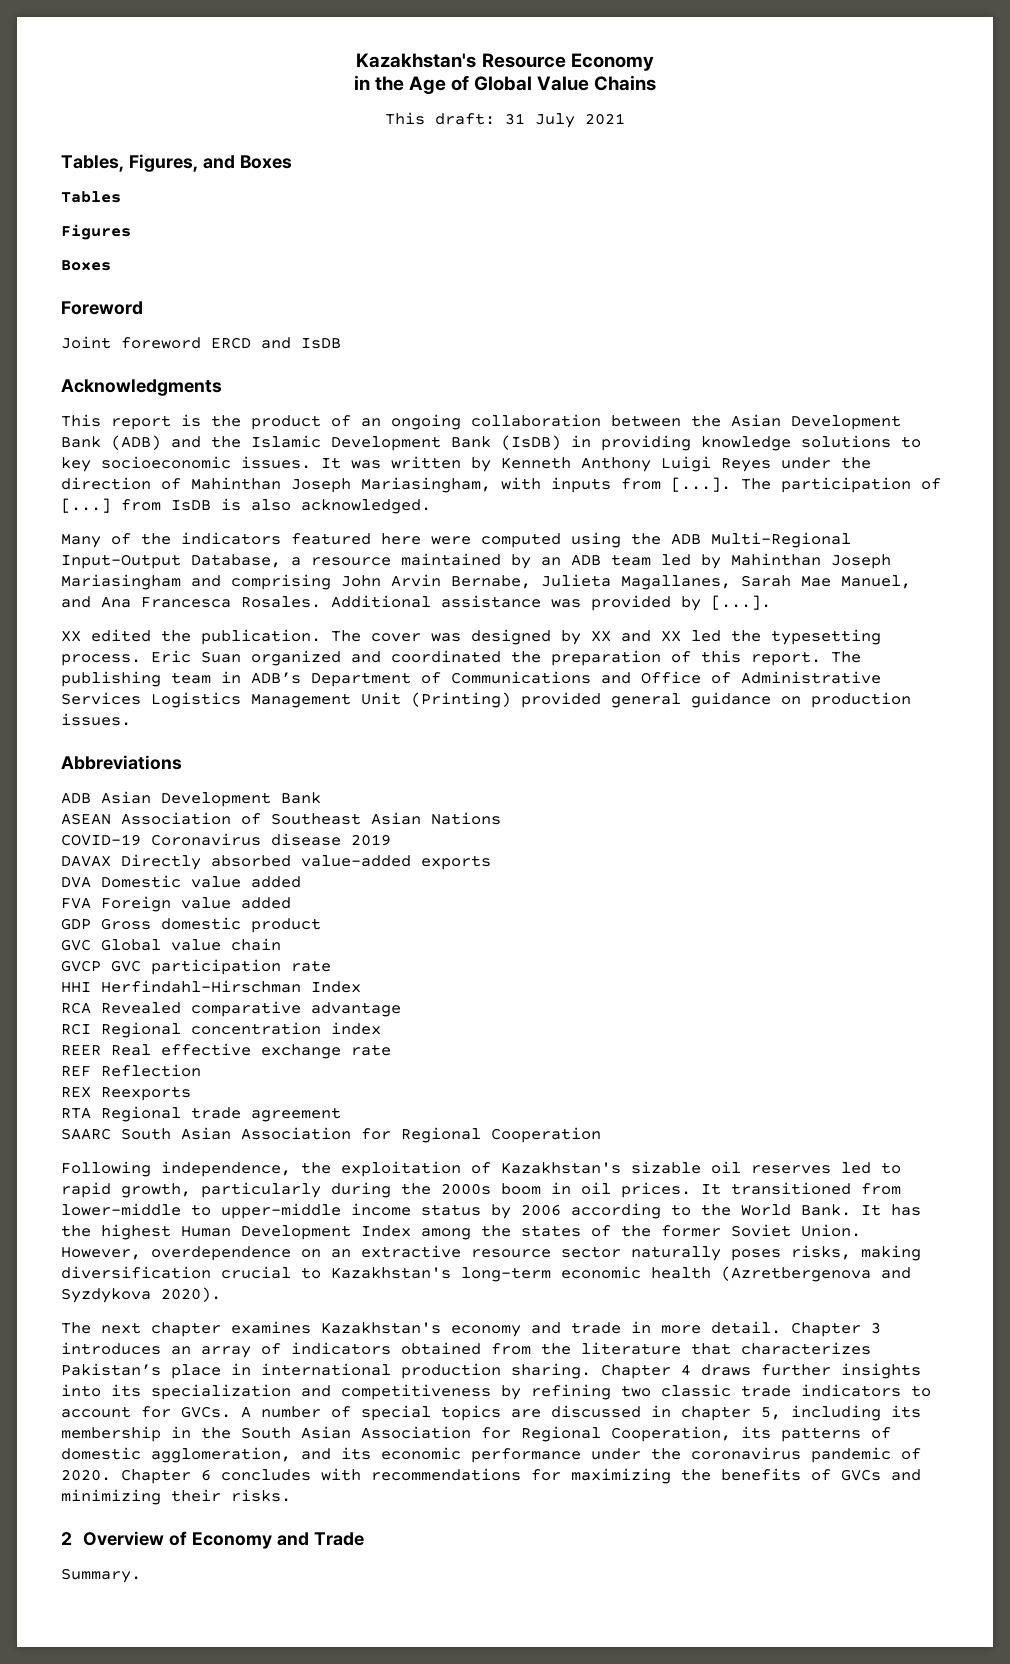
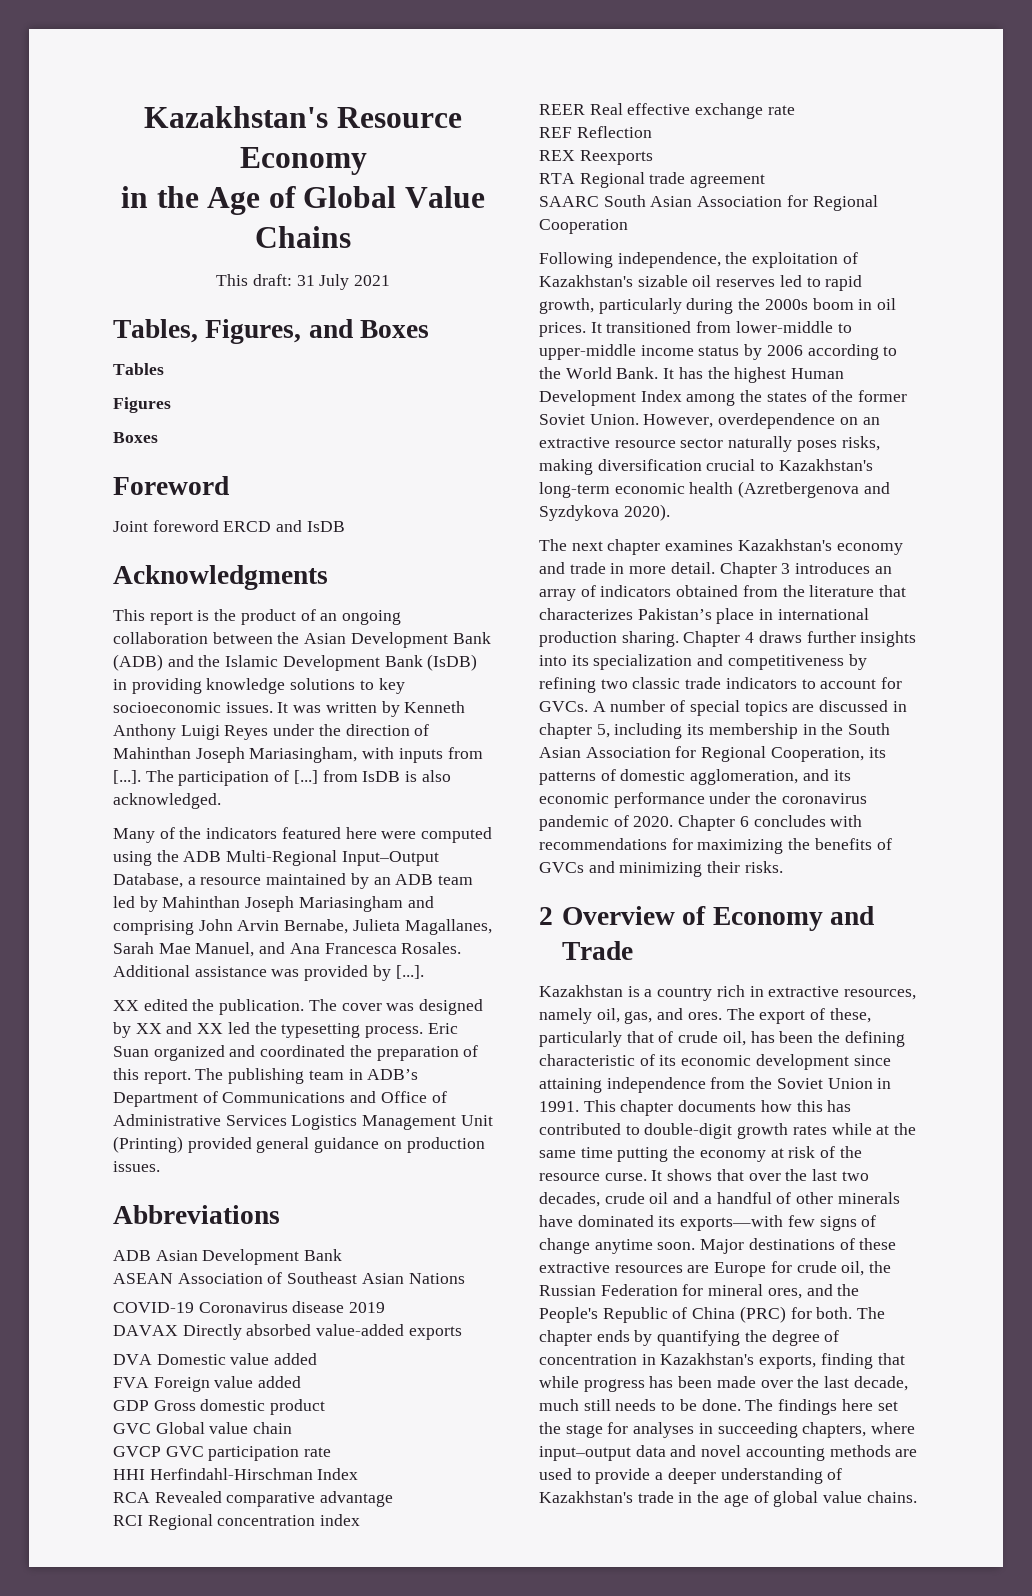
- Summary.
+ Kazakhstan is a country rich in extractive resources, namely oil, gas, and ores. The export of these, particularly that of crude oil, has been the defining characteristic of its economic development since attaining independence from the Soviet Union in 1991. This chapter documents how this has contributed to double-digit growth rates while at the same time putting the economy at risk of the resource curse. It shows that over the last two decades, crude oil and a handful of other minerals have dominated its exports—with few signs of change anytime soon. Major destinations of these extractive resources are Europe for crude oil, the Russian Federation for mineral ores, and the People's Republic of China (PRC) for both. The chapter ends by quantifying the degree of concentration in Kazakhstan's exports, finding that while progress has been made over the last decade, much still needs to be done. The findings here set the stage for analyses in succeeding chapters, where input–output data and novel accounting methods are used to provide a deeper understanding of Kazakhstan's trade in the age of global value chains.

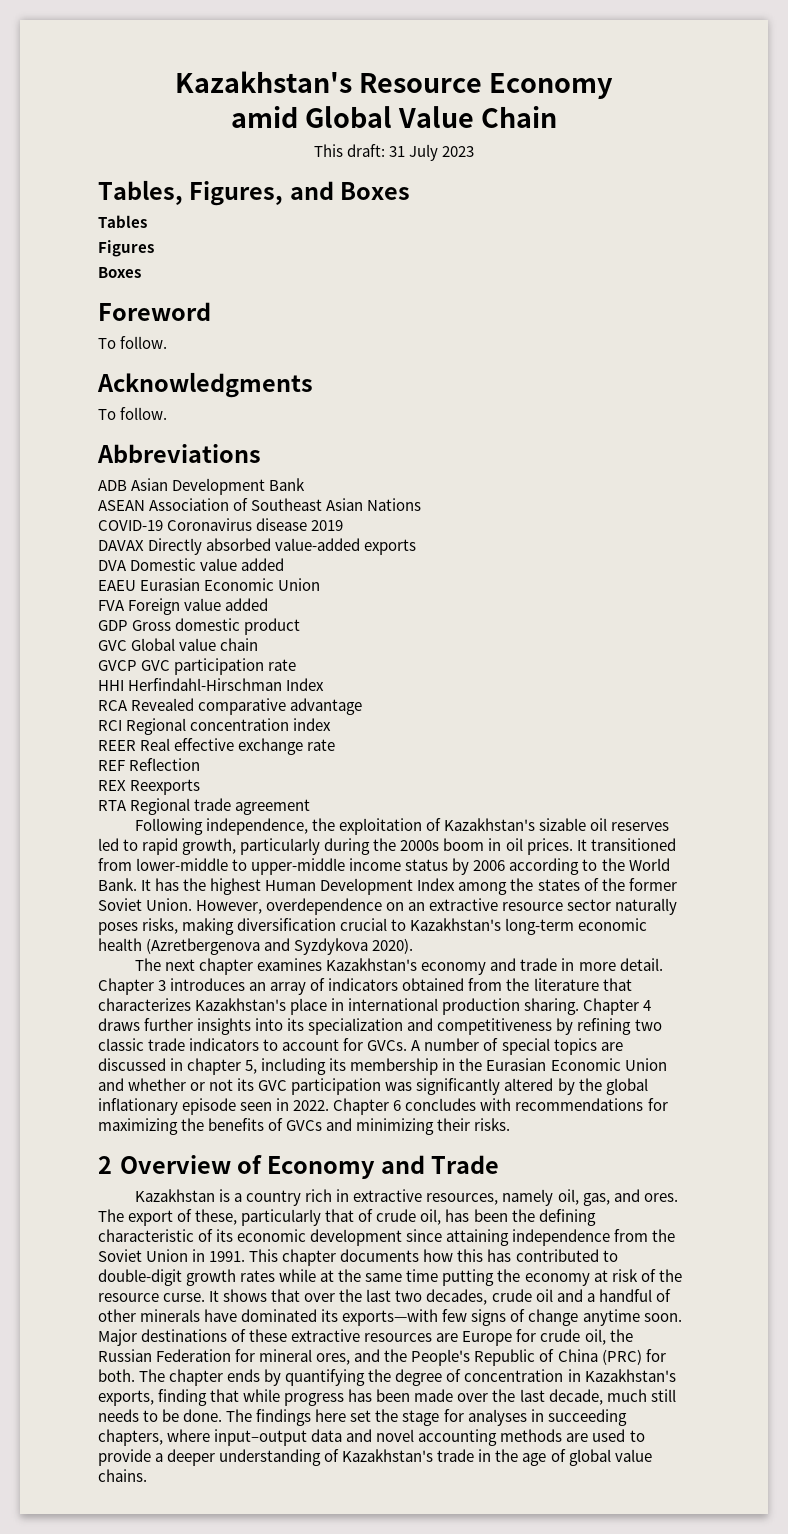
- in the Age of Global Value Chains
+ amid Global Value Chain
- This draft: 31 July 2021
+ This draft: 31 July 2023
  Foreword
- Joint foreword ERCD and IsDB
+ To follow.
  Acknowledgments
- This report is the product of an ongoing collaboration between the Asian Development Bank (ADB) and the Islamic Development Bank (IsDB) in providing knowledge solutions to key socioeconomic issues. It was written by Kenneth Anthony Luigi Reyes under the direction of Mahinthan Joseph Mariasingham, with inputs from [...]. The participation of [...] from IsDB is also acknowledged.
- Many of the indicators featured here were computed using the ADB Multi-Regional Input–Output Database, a resource maintained by an ADB team led by Mahinthan Joseph Mariasingham and comprising John Arvin Bernabe, Julieta Magallanes, Sarah Mae Manuel, and Ana Francesca Rosales. Additional assistance was provided by [...].
- XX edited the publication. The cover was designed by XX and XX led the typesetting process. Eric Suan organized and coordinated the preparation of this report. The publishing team in ADB’s Department of Communications and Office of Administrative Services Logistics Management Unit (Printing) provided general guidance on production issues.
+ To follow.
+ EAEU Eurasian Economic Union
- SAARC South Asian Association for Regional Cooperation
- Chapter 3 introduces an array of indicators obtained from the literature that characterizes Pakistan’s place in international production sharing.
+ Chapter 3 introduces an array of indicators obtained from the literature that characterizes Kazakhstan's place in international production sharing.
- A number of special topics are discussed in chapter 5, including its membership in the South Asian Association for Regional Cooperation, its patterns of domestic agglomeration, and its economic performance under the coronavirus pandemic of 2020.
+ A number of special topics are discussed in chapter 5, including its membership in the Eurasian Economic Union and whether or not its GVC participation was significantly altered by the global inflationary episode seen in 2022.

